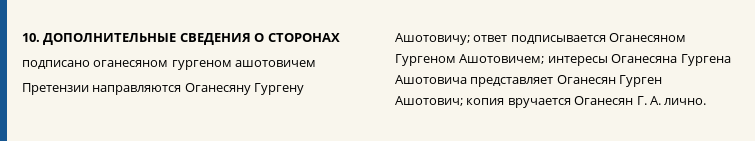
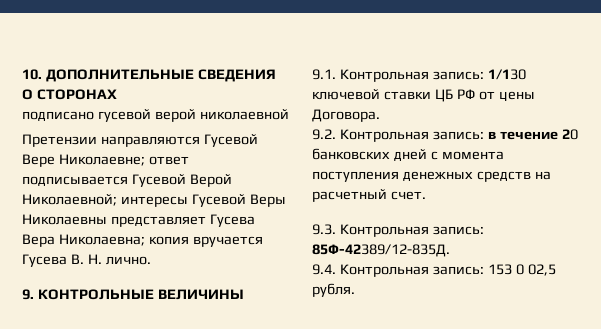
- подписано оганесяном гургеном ашотовичем
+ подписано гусевой верой николаевной
- Претензии направляются Оганесяну Гургену Ашотовичу; ответ подписывается Оганесяном Гургеном Ашотовичем; интересы Оганесяна Гургена Ашотовича представляет Оганесян Гурген Ашотович; копия вручается Оганесян Г. А. лично.
+ Претензии направляются Гусевой Вере Николаевне; ответ подписывается Гусевой Верой Николаевной; интересы Гусевой Веры Николаевны представляет Гусева Вера Николаевна; копия вручается Гусева В. Н. лично.
+ 9. КОНТРОЛЬНЫЕ ВЕЛИЧИНЫ
+ 9.1. Контрольная запись: 1/130 ключевой ставки ЦБ РФ от цены Договора.
+ 9.2. Контрольная запись: в течение 20 банковских дней с момента поступления денежных средств на расчетный счет.
+ 9.3. Контрольная запись: 85Ф-42389/12-835Д.
+ 9.4. Контрольная запись: 153 0 02,5 рубля.

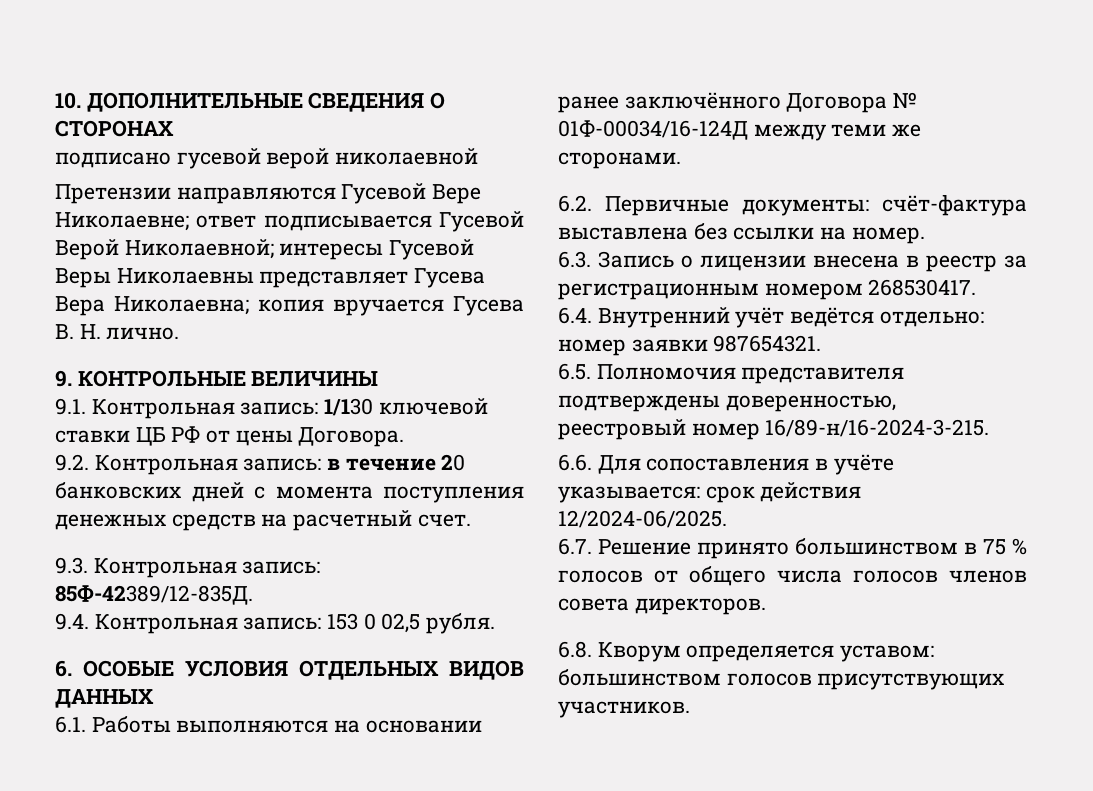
+ 6. ОСОБЫЕ УСЛОВИЯ ОТДЕЛЬНЫХ ВИДОВ ДАННЫХ
+ 6.1. Работы выполняются на основании ранее заключённого Договора № 01Ф-00034/16-124Д между теми же сторонами.
+ 6.2. Первичные документы: счёт-фактура выставлена без ссылки на номер.
+ 6.3. Запись о лицензии внесена в реестр за регистрационным номером 268530417.
+ 6.4. Внутренний учёт ведётся отдельно: номер заявки 987654321.
+ 6.5. Полномочия представителя подтверждены доверенностью, реестровый номер 16/89-н/16-2024-3-215.
+ 6.6. Для сопоставления в учёте указывается: срок действия 12/2024-06/2025.
+ 6.7. Решение принято большинством в 75 % голосов от общего числа голосов членов совета директоров.
+ 6.8. Кворум определяется уставом: большинством голосов присутствующих участников.

